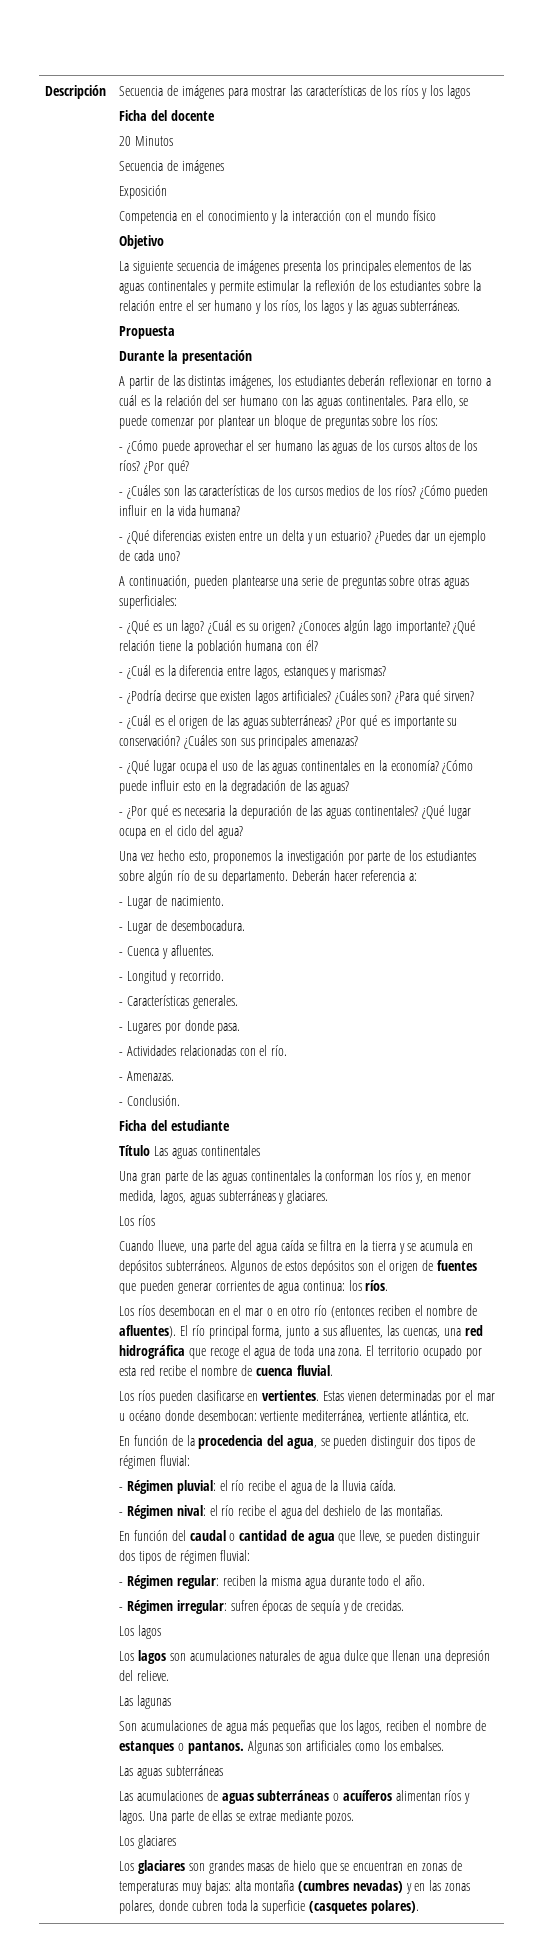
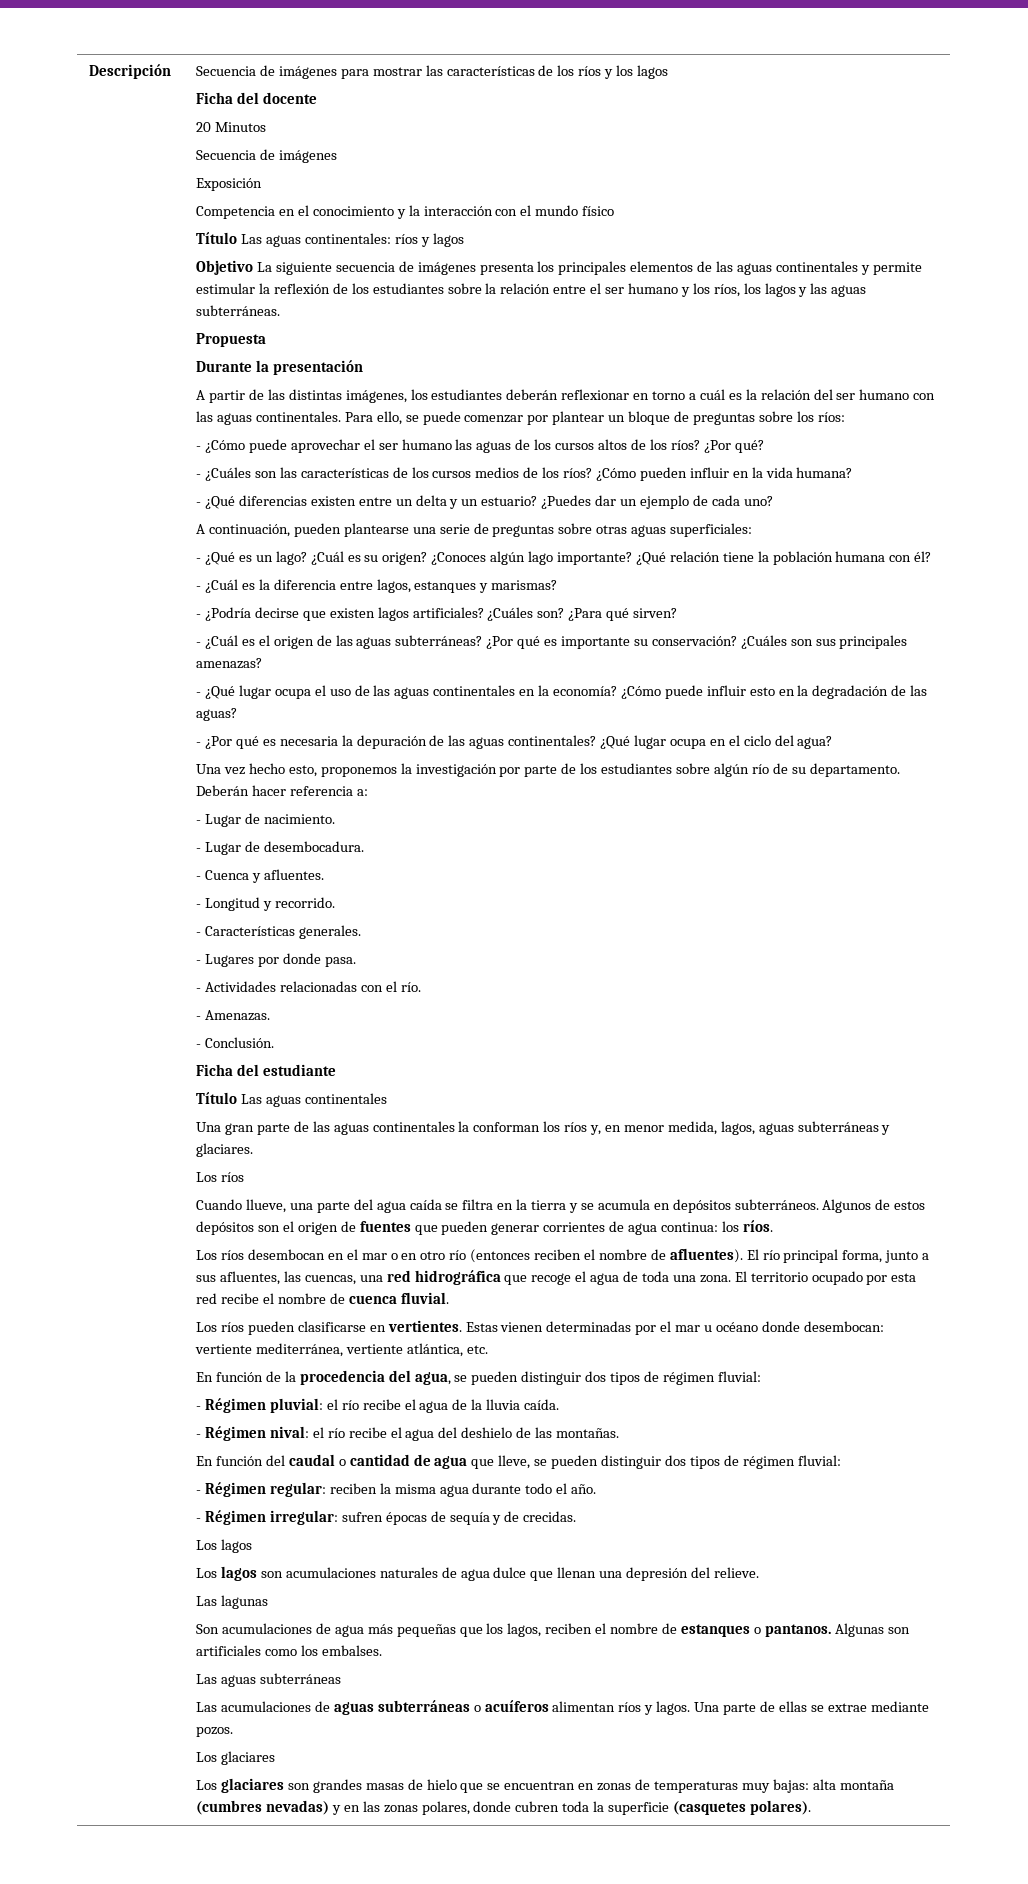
+ Título Las aguas continentales: ríos y lagos
- Objetivo
- La siguiente secuencia de imágenes presenta los principales elementos de las aguas continentales y permite estimular la reflexión de los estudiantes sobre la relación entre el ser humano y los ríos, los lagos y las aguas subterráneas.
+ Objetivo La siguiente secuencia de imágenes presenta los principales elementos de las aguas continentales y permite estimular la reflexión de los estudiantes sobre la relación entre el ser humano y los ríos, los lagos y las aguas subterráneas.

